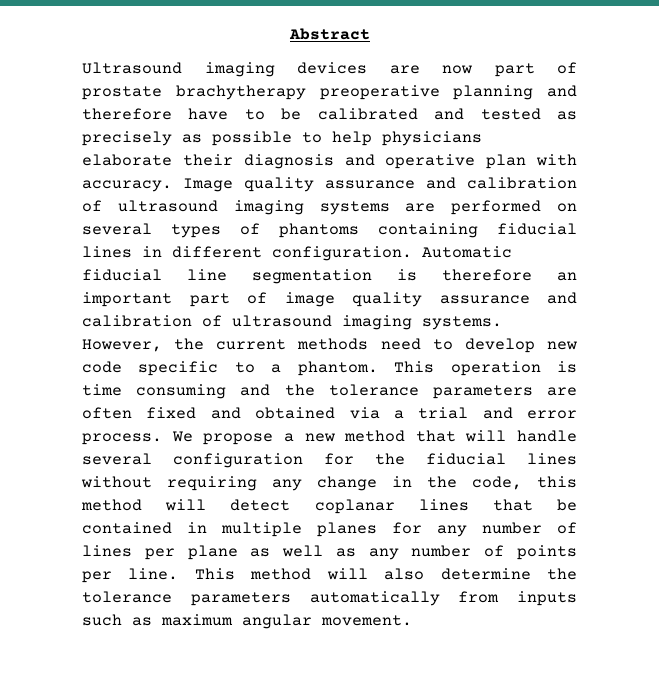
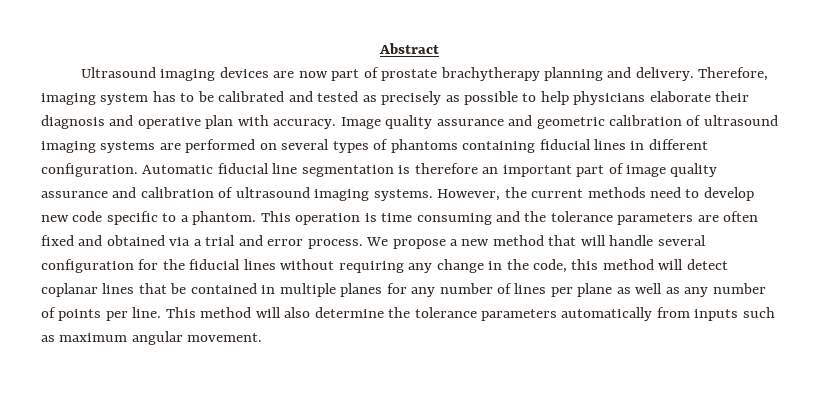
- Ultrasound imaging devices are now part of prostate brachytherapy preoperative planning and therefore have to be calibrated and tested as precisely as possible to help physicians elaborate their diagnosis and operative plan with accuracy.
+ Ultrasound imaging devices are now part of prostate brachytherapy planning and delivery. Therefore, imaging system has to be calibrated and tested as precisely as possible to help physicians elaborate their diagnosis and operative plan with accuracy.
- Image quality assurance and calibration of ultrasound imaging systems are performed on several types of phantoms containing fiducial lines in different configuration.
+ Image quality assurance and geometric calibration of ultrasound imaging systems are performed on several types of phantoms containing fiducial lines in different configuration.

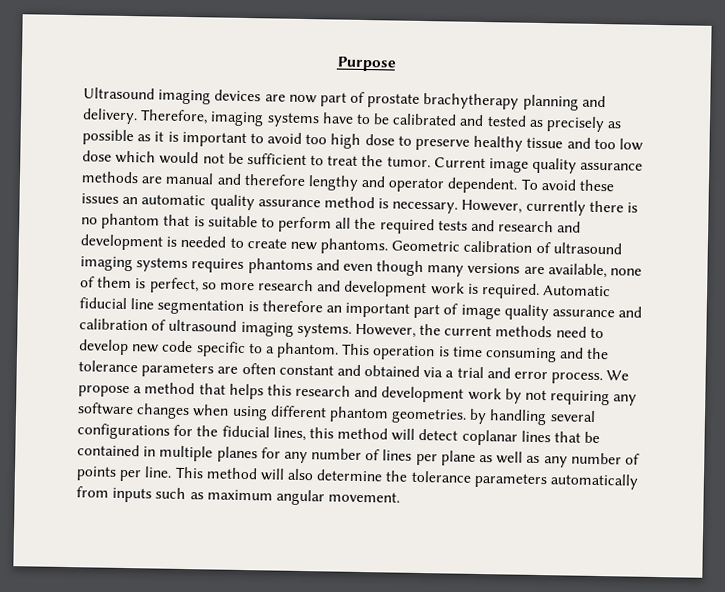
- Abstract
+ Purpose
- Therefore, imaging system has to be calibrated and tested as precisely as possible to help physicians elaborate their diagnosis and operative plan with accuracy. Image quality assurance and geometric calibration of ultrasound imaging systems are performed on several types of phantoms containing fiducial lines in different configuration.
+ Therefore, imaging systems have to be calibrated and tested as precisely as possible as it is important to avoid too high dose to preserve healthy tissue and too low dose which would not be sufficient to treat the tumor. Current image quality assurance methods are manual and therefore lengthy and operator dependent. To avoid these issues an automatic quality assurance method is necessary. However, currently there is no phantom that is suitable to perform all the required tests and research and development is needed to create new phantoms. Geometric calibration of ultrasound imaging systems requires phantoms and even though many versions are available, none of them is perfect, so more research and development work is required.
- This operation is time consuming and the tolerance parameters are often fixed and obtained via a trial and error process.
+ This operation is time consuming and the tolerance parameters are often constant and obtained via a trial and error process.
- We propose a new method that will handle several configuration for the fiducial lines without requiring any change in the code, this method will detect coplanar lines that be contained in multiple planes for any number of lines per plane as well as any number of points per line.
+ We propose a method that helps this research and development work by not requiring any software changes when using different phantom geometries. by handling several configurations for the fiducial lines, this method will detect coplanar lines that be contained in multiple planes for any number of lines per plane as well as any number of points per line.

